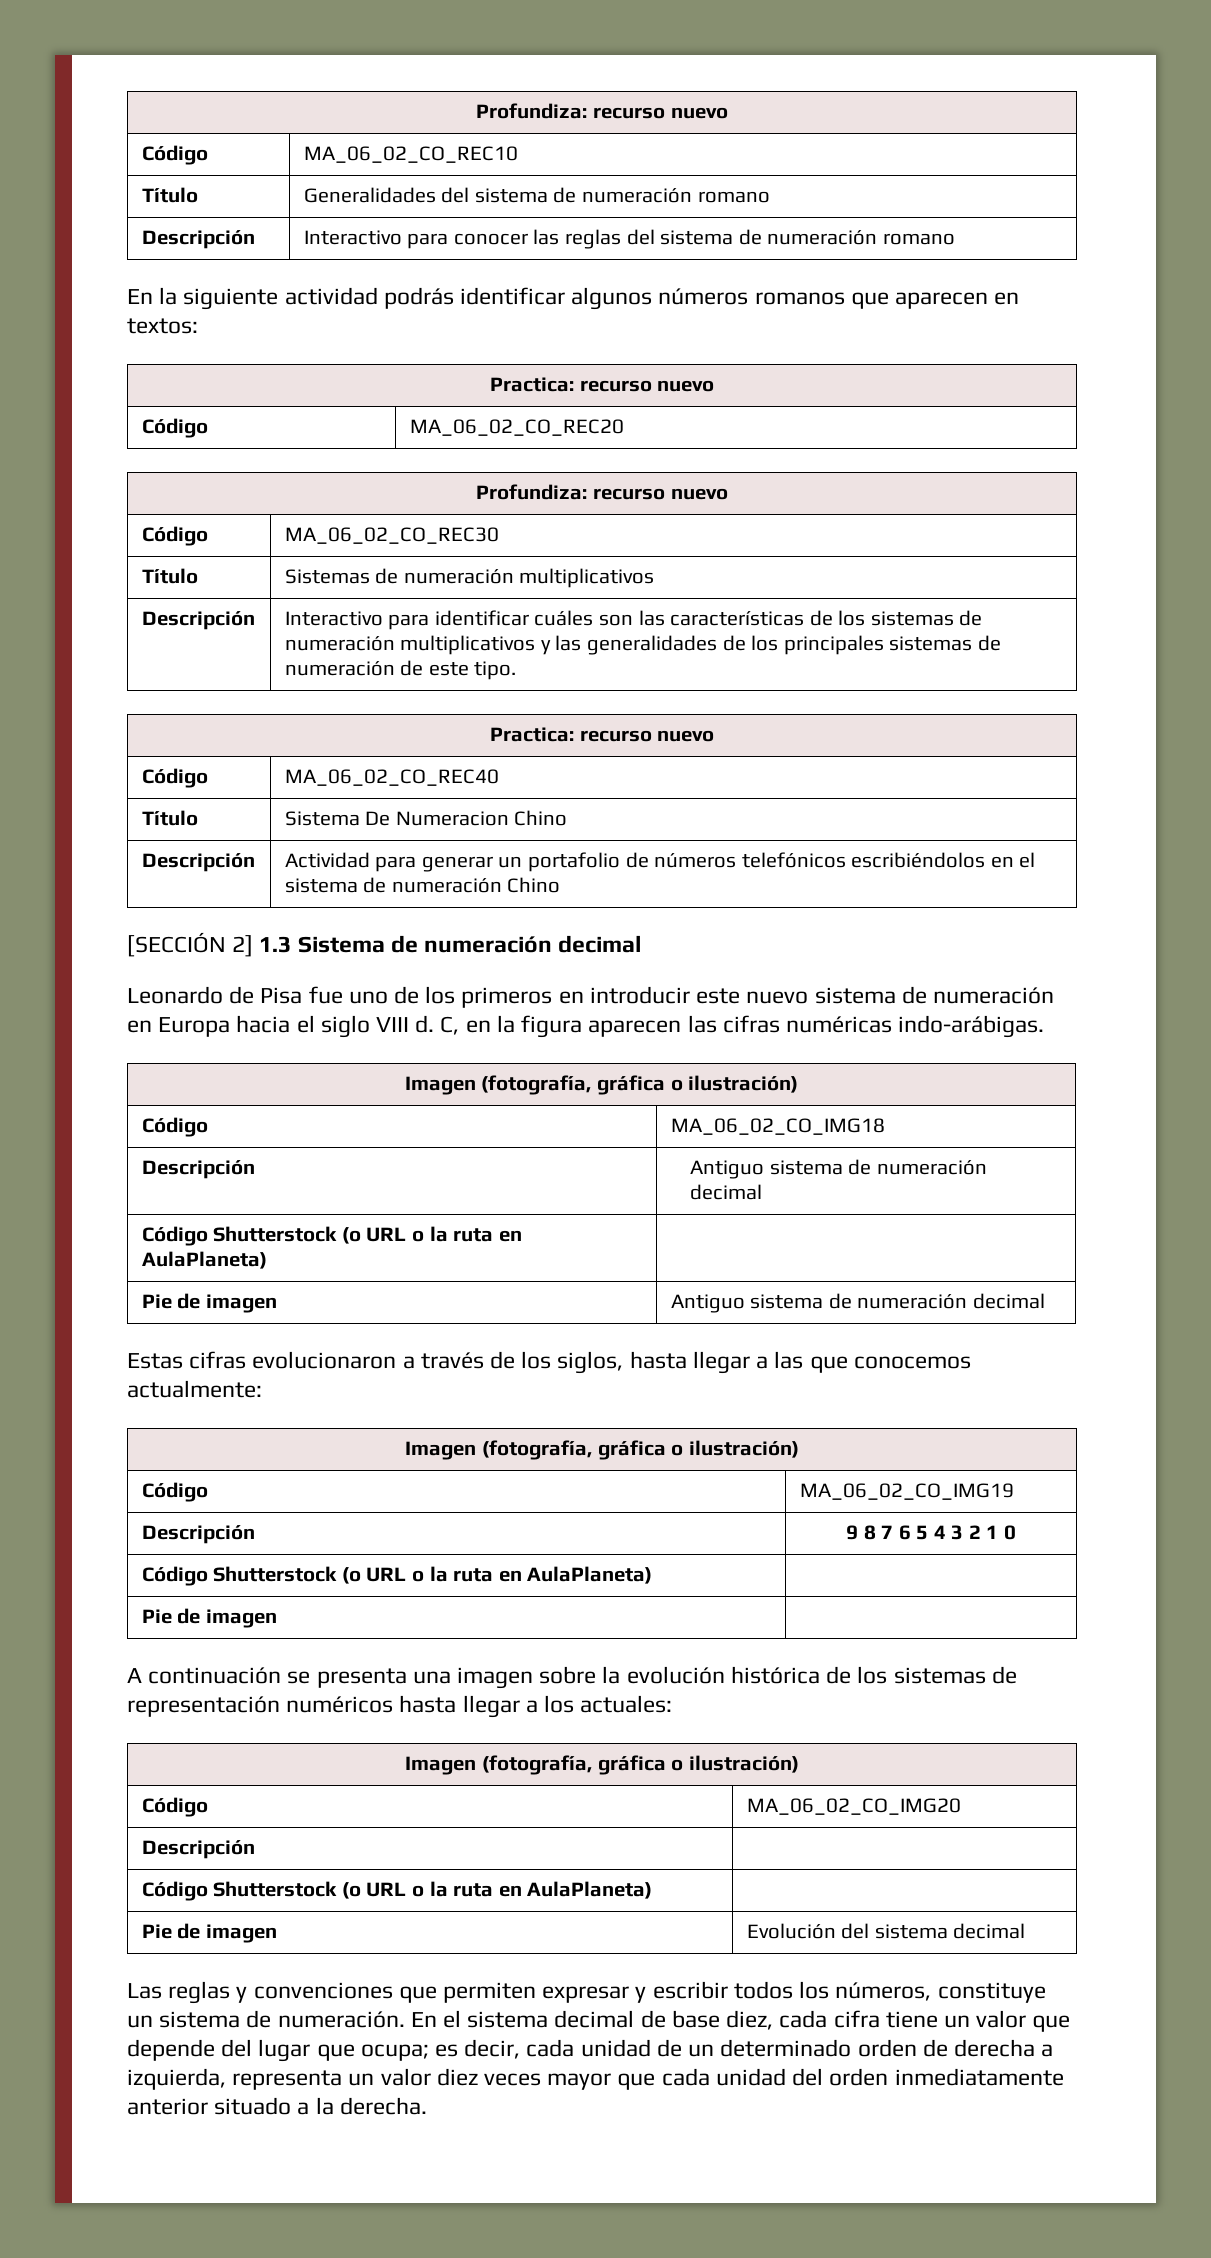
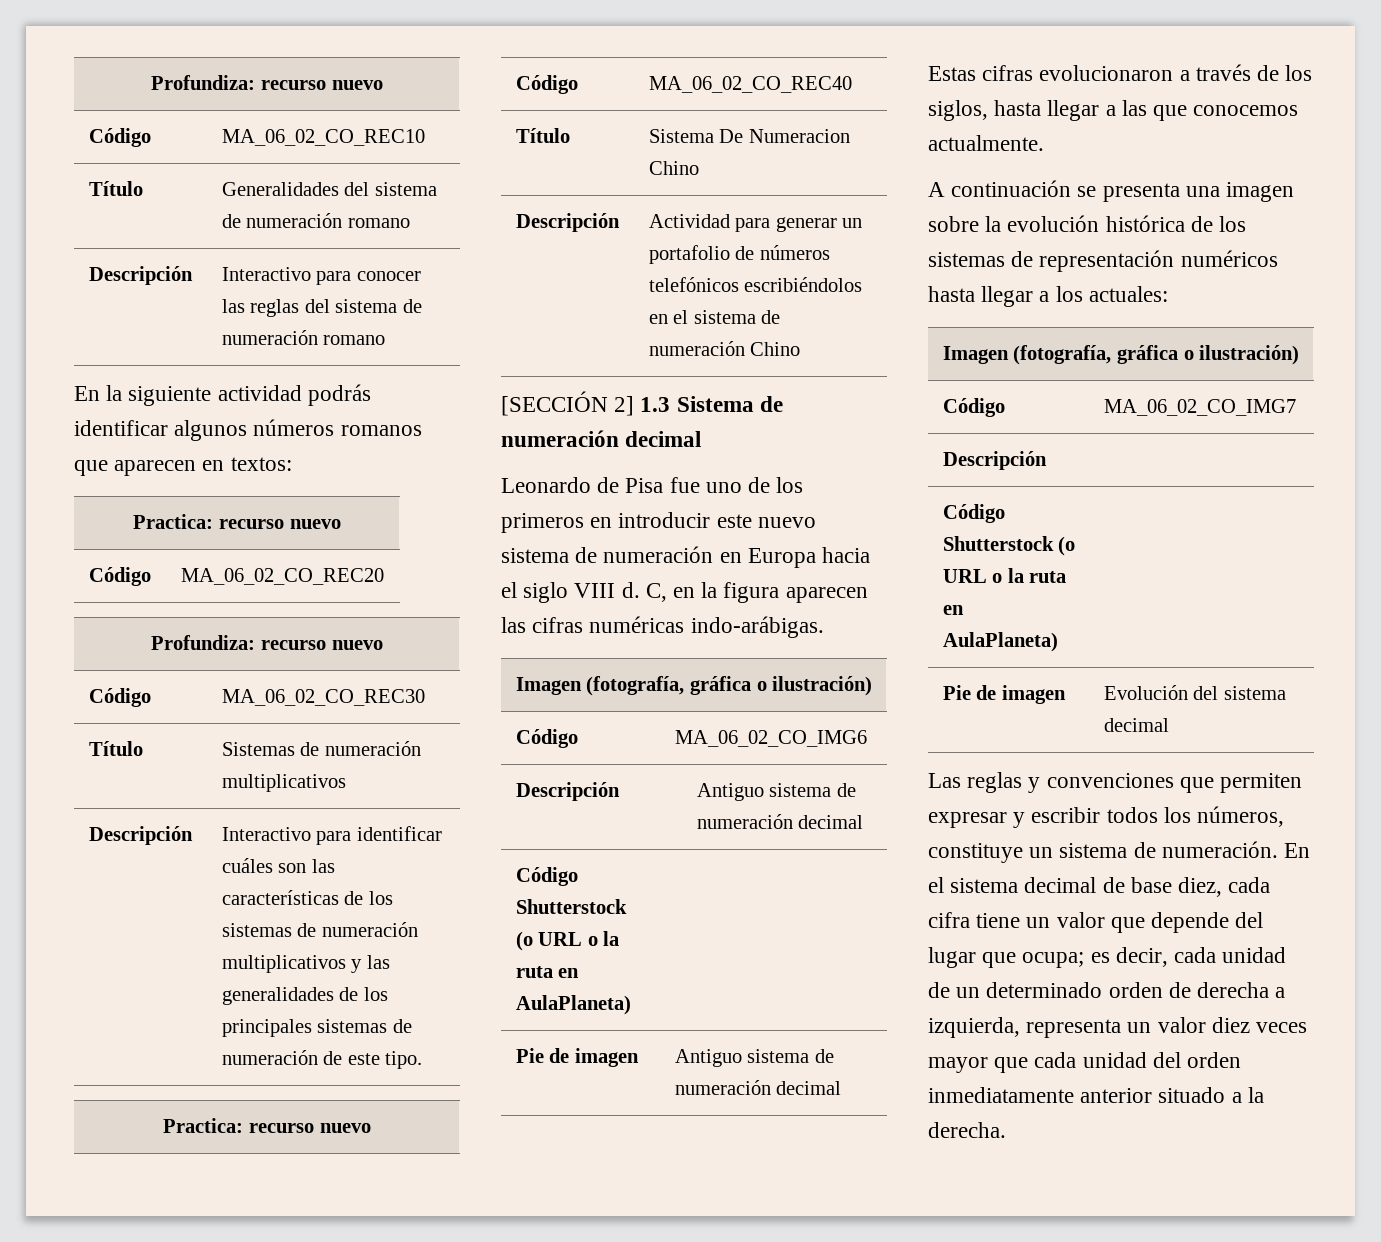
- Código | MA_06_02_CO_IMG18
+ Código | MA_06_02_CO_IMG6
- Estas cifras evolucionaron a través de los siglos, hasta llegar a las que conocemos actualmente:
- Imagen (fotografía, gráfica o ilustración)
- Código | MA_06_02_CO_IMG19
- Descripción | 9 8 7 6 5 4 3 2 1 0
- Código Shutterstock (o URL o la ruta en AulaPlaneta) |
- Pie de imagen |
+ Estas cifras evolucionaron a través de los siglos, hasta llegar a las que conocemos actualmente.
- Código | MA_06_02_CO_IMG20
+ Código | MA_06_02_CO_IMG7

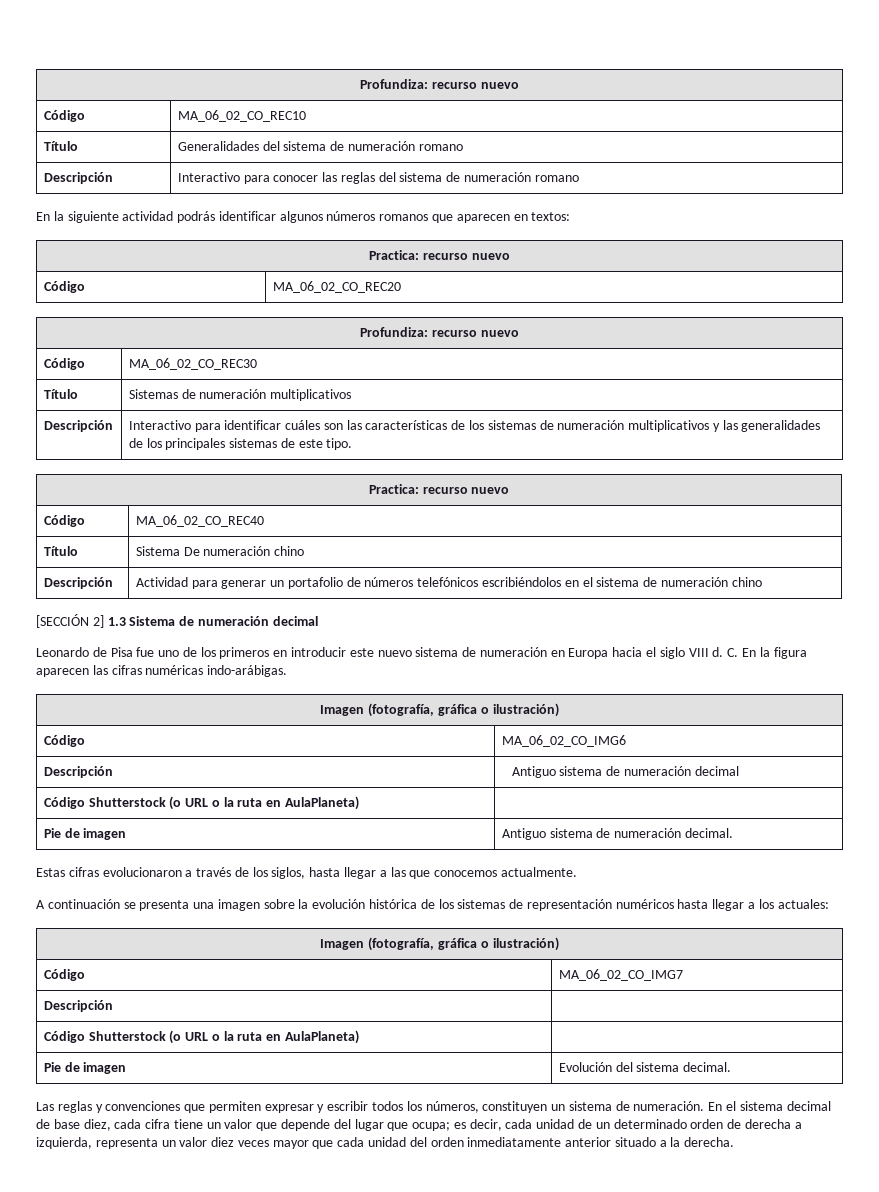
- Descripción | Interactivo para identificar cuáles son las características de los sistemas de numeración multiplicativos y las generalidades de los principales sistemas de numeración de este tipo.
+ Descripción | Interactivo para identificar cuáles son las características de los sistemas de numeración multiplicativos y las generalidades de los principales sistemas de este tipo.
- Título | Sistema De Numeracion Chino
+ Título | Sistema De numeración chino
- Descripción | Actividad para generar un portafolio de números telefónicos escribiéndolos en el sistema de numeración Chino
+ Descripción | Actividad para generar un portafolio de números telefónicos escribiéndolos en el sistema de numeración chino
- C, en la figura aparecen las cifras numéricas indo-arábigas.
+ C. En la figura aparecen las cifras numéricas indo-arábigas.
- Pie de imagen | Antiguo sistema de numeración decimal
+ Pie de imagen | Antiguo sistema de numeración decimal.
- Pie de imagen | Evolución del sistema decimal
+ Pie de imagen | Evolución del sistema decimal.
- Las reglas y convenciones que permiten expresar y escribir todos los números, constituye un sistema de numeración.
+ Las reglas y convenciones que permiten expresar y escribir todos los números, constituyen un sistema de numeración.

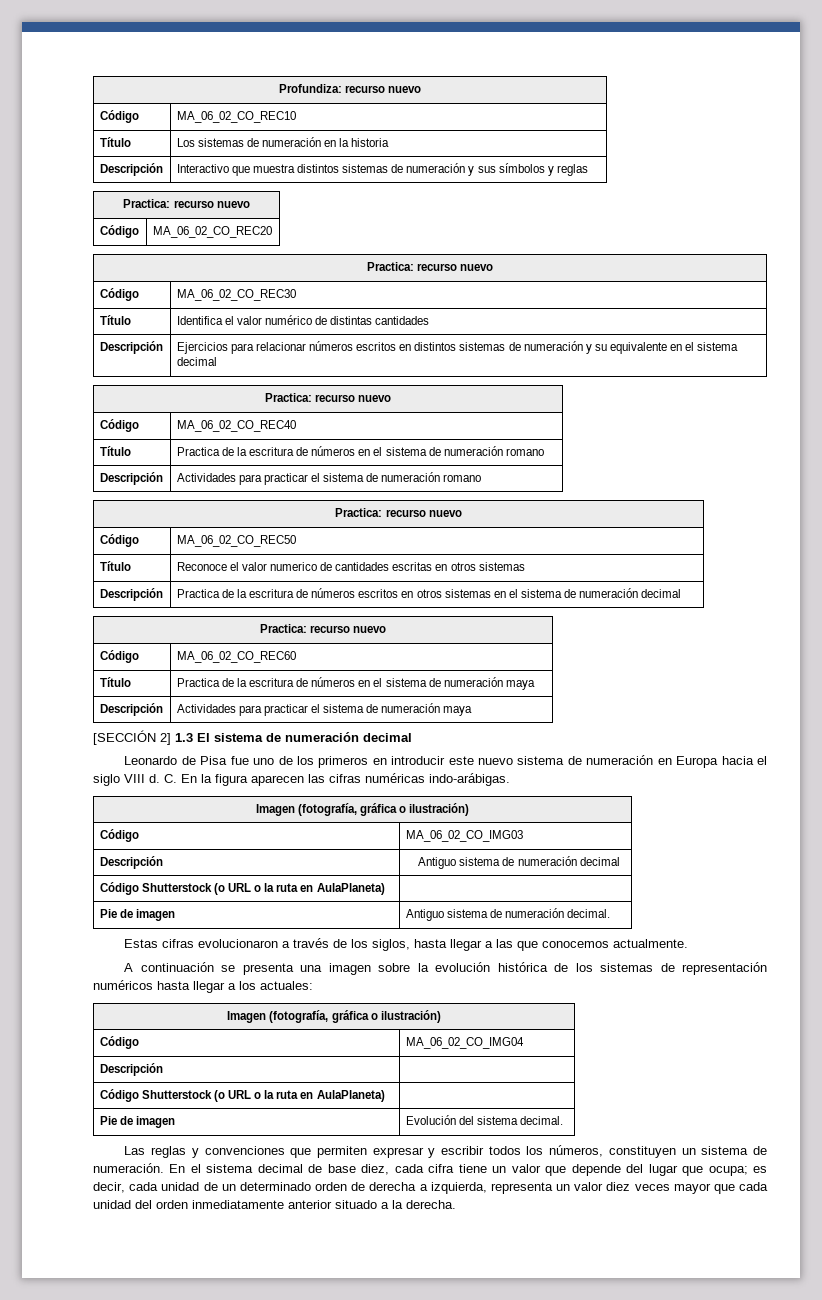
- Título | Generalidades del sistema de numeración romano
- Descripción | Interactivo para conocer las reglas del sistema de numeración romano
- En la siguiente actividad podrás identificar algunos números romanos que aparecen en textos:
+ Título | Los sistemas de numeración en la historia
+ Descripción | Interactivo que muestra distintos sistemas de numeración y sus símbolos y reglas
  Código | MA_06_02_CO_REC20
- Profundiza: recurso nuevo
+ Practica: recurso nuevo
- Título | Sistemas de numeración multiplicativos
- Descripción | Interactivo para identificar cuáles son las características de los sistemas de numeración multiplicativos y las generalidades de los principales sistemas de este tipo.
+ Título | Identifica el valor numérico de distintas cantidades
+ Descripción | Ejercicios para relacionar números escritos en distintos sistemas de numeración y su equivalente en el sistema decimal
- Título | Sistema De numeración chino
- Descripción | Actividad para generar un portafolio de números telefónicos escribiéndolos en el sistema de numeración chino
+ Título | Practica de la escritura de números en el sistema de numeración romano
+ Descripción | Actividades para practicar el sistema de numeración romano
+ Practica: recurso nuevo
+ Código | MA_06_02_CO_REC50
+ Título | Reconoce el valor numerico de cantidades escritas en otros sistemas
+ Descripción | Practica de la escritura de números escritos en otros sistemas en el sistema de numeración decimal
+ Practica: recurso nuevo
+ Código | MA_06_02_CO_REC60
+ Título | Practica de la escritura de números en el sistema de numeración maya
+ Descripción | Actividades para practicar el sistema de numeración maya
- [SECCIÓN 2] 1.3 Sistema de numeración decimal
+ [SECCIÓN 2] 1.3 El sistema de numeración decimal
- Código | MA_06_02_CO_IMG6
+ Código | MA_06_02_CO_IMG03
- Código | MA_06_02_CO_IMG7
+ Código | MA_06_02_CO_IMG04

